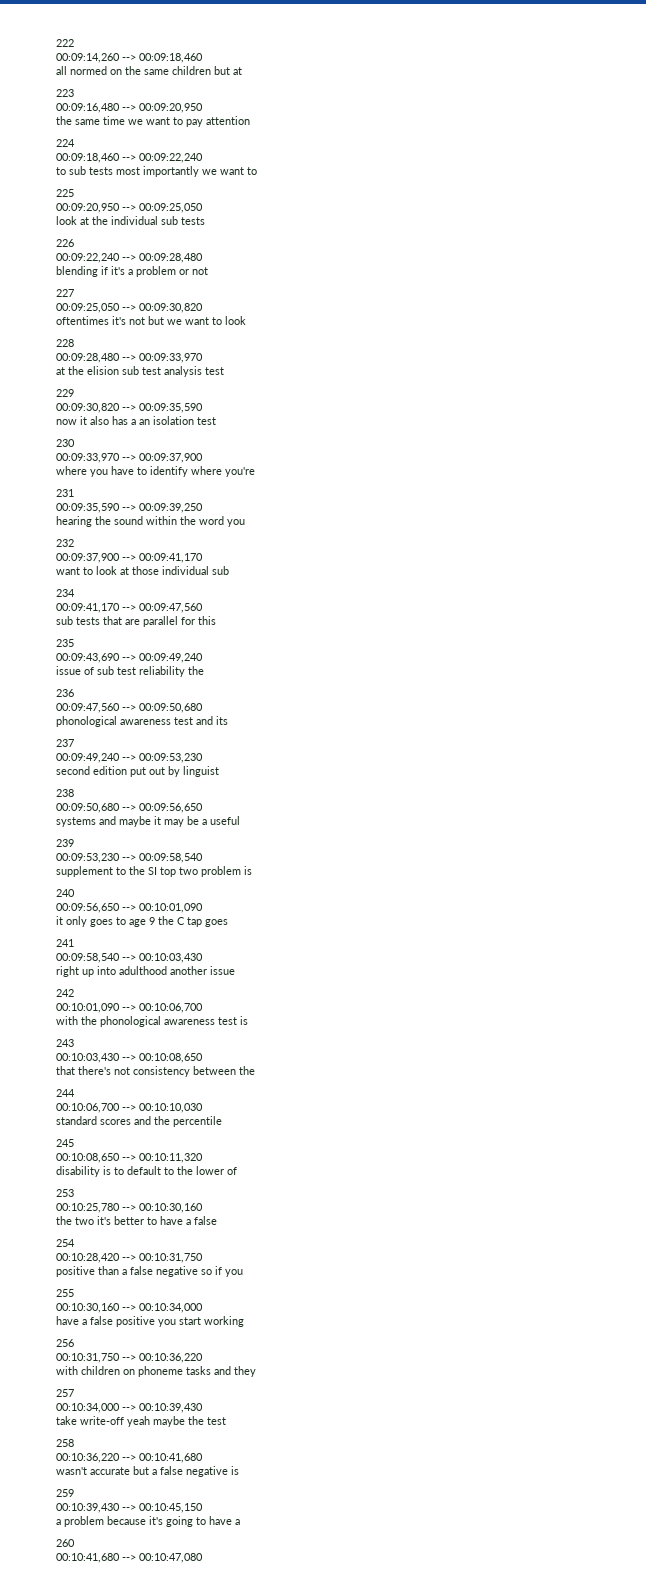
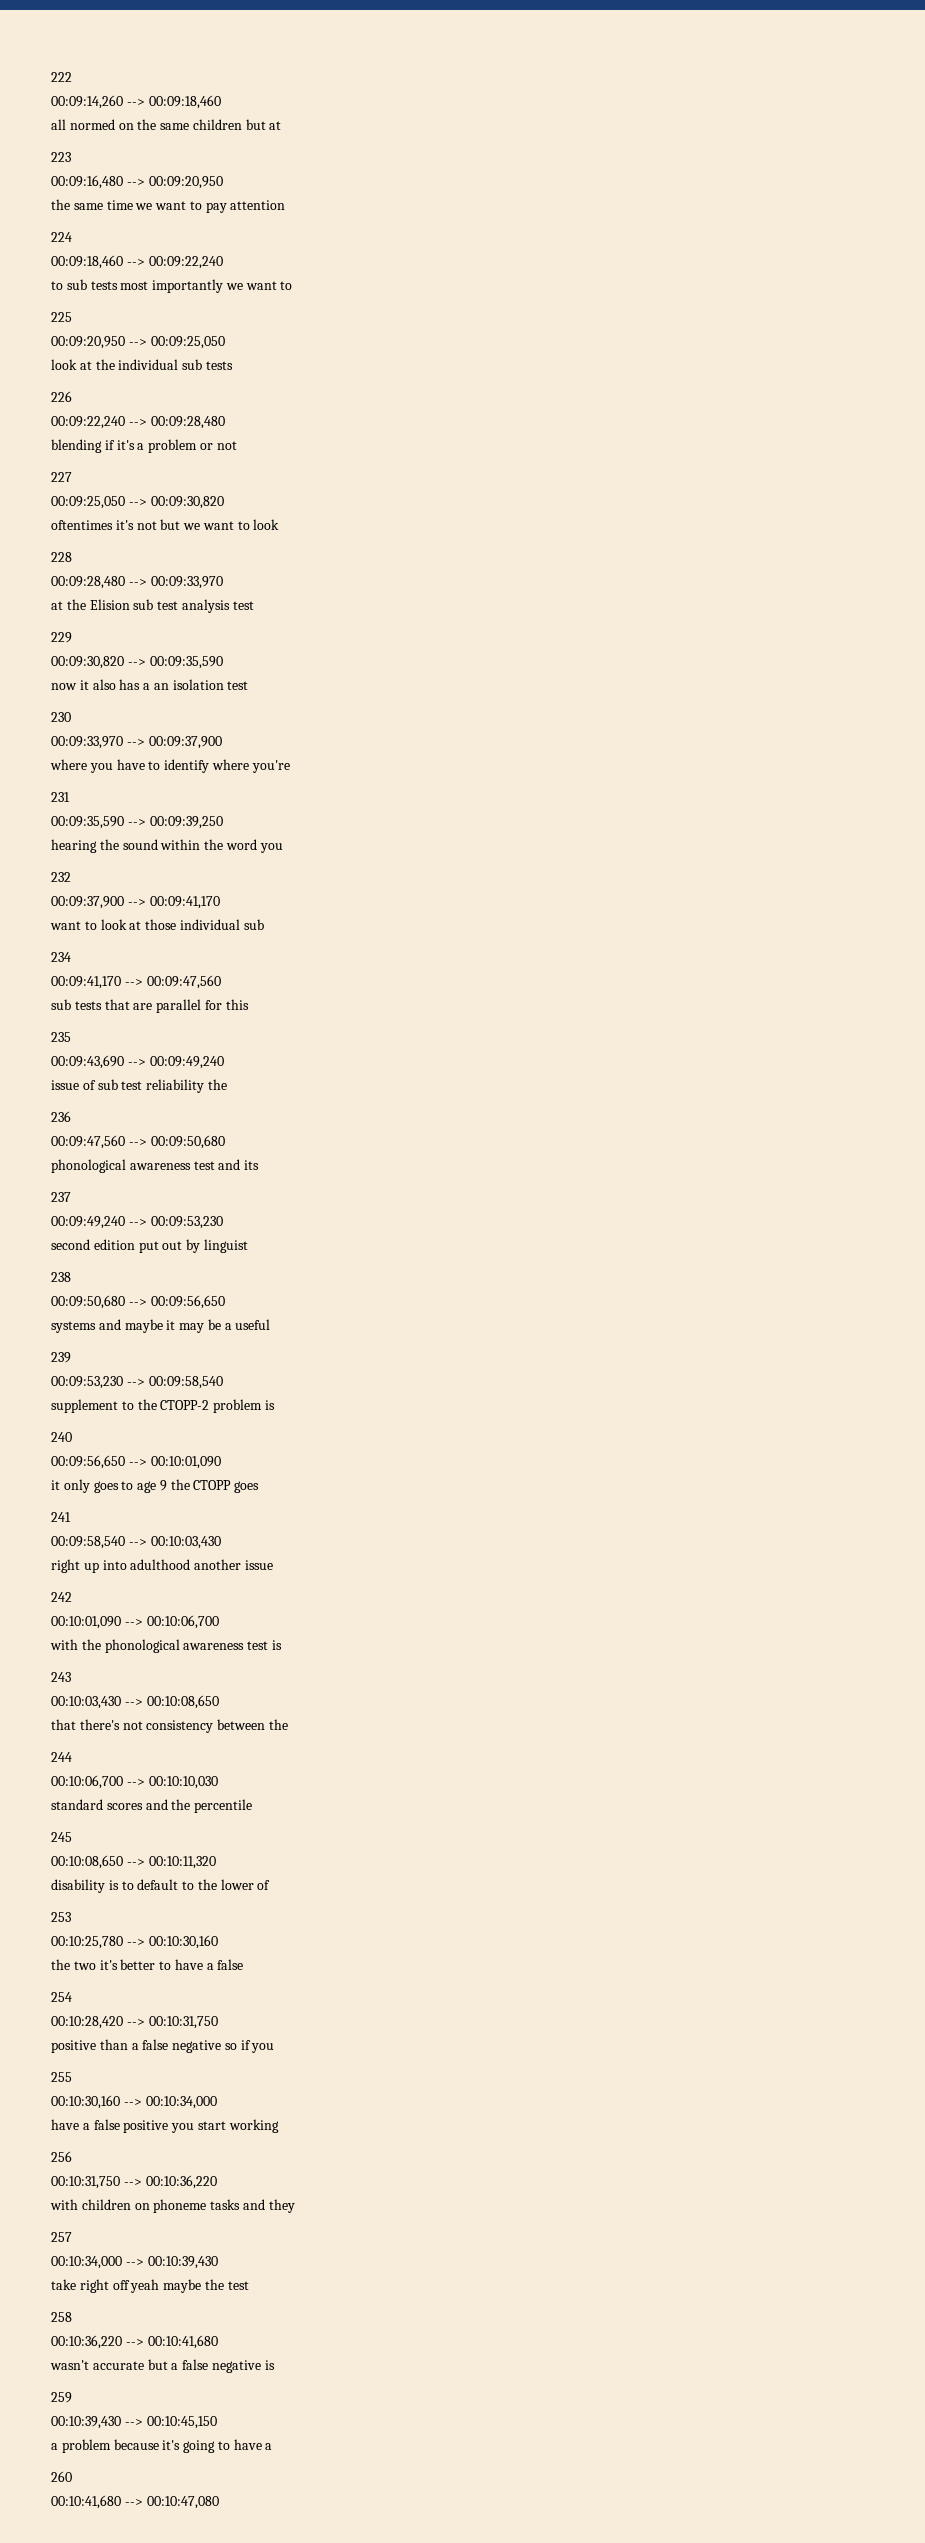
- at the elision sub test analysis test
+ at the Elision sub test analysis test
- supplement to the SI top two problem is
+ supplement to the CTOPP-2 problem is
- it only goes to age 9 the C tap goes
+ it only goes to age 9 the CTOPP goes
- take write-off yeah maybe the test
+ take right off yeah maybe the test

